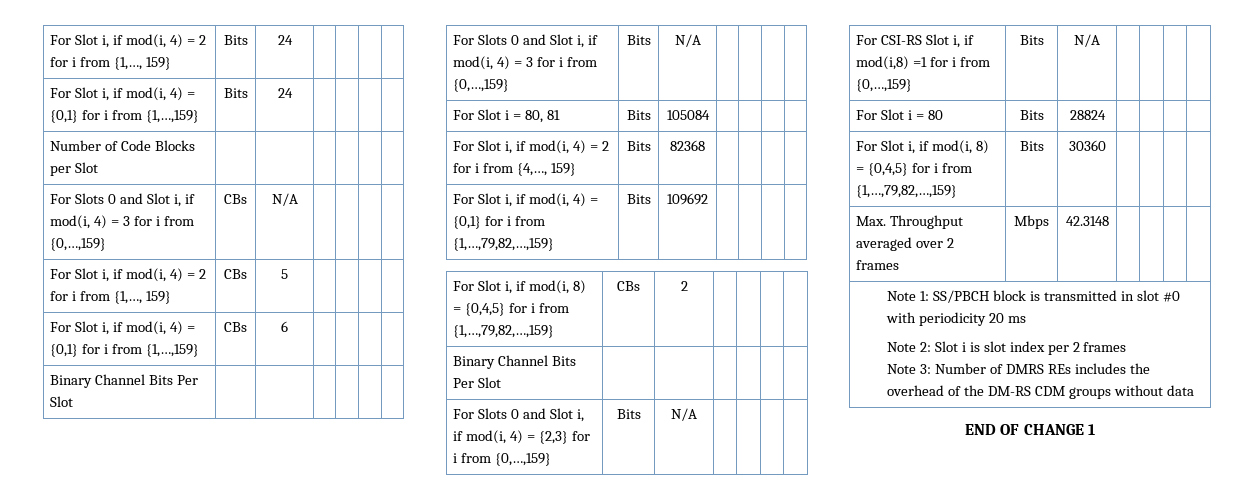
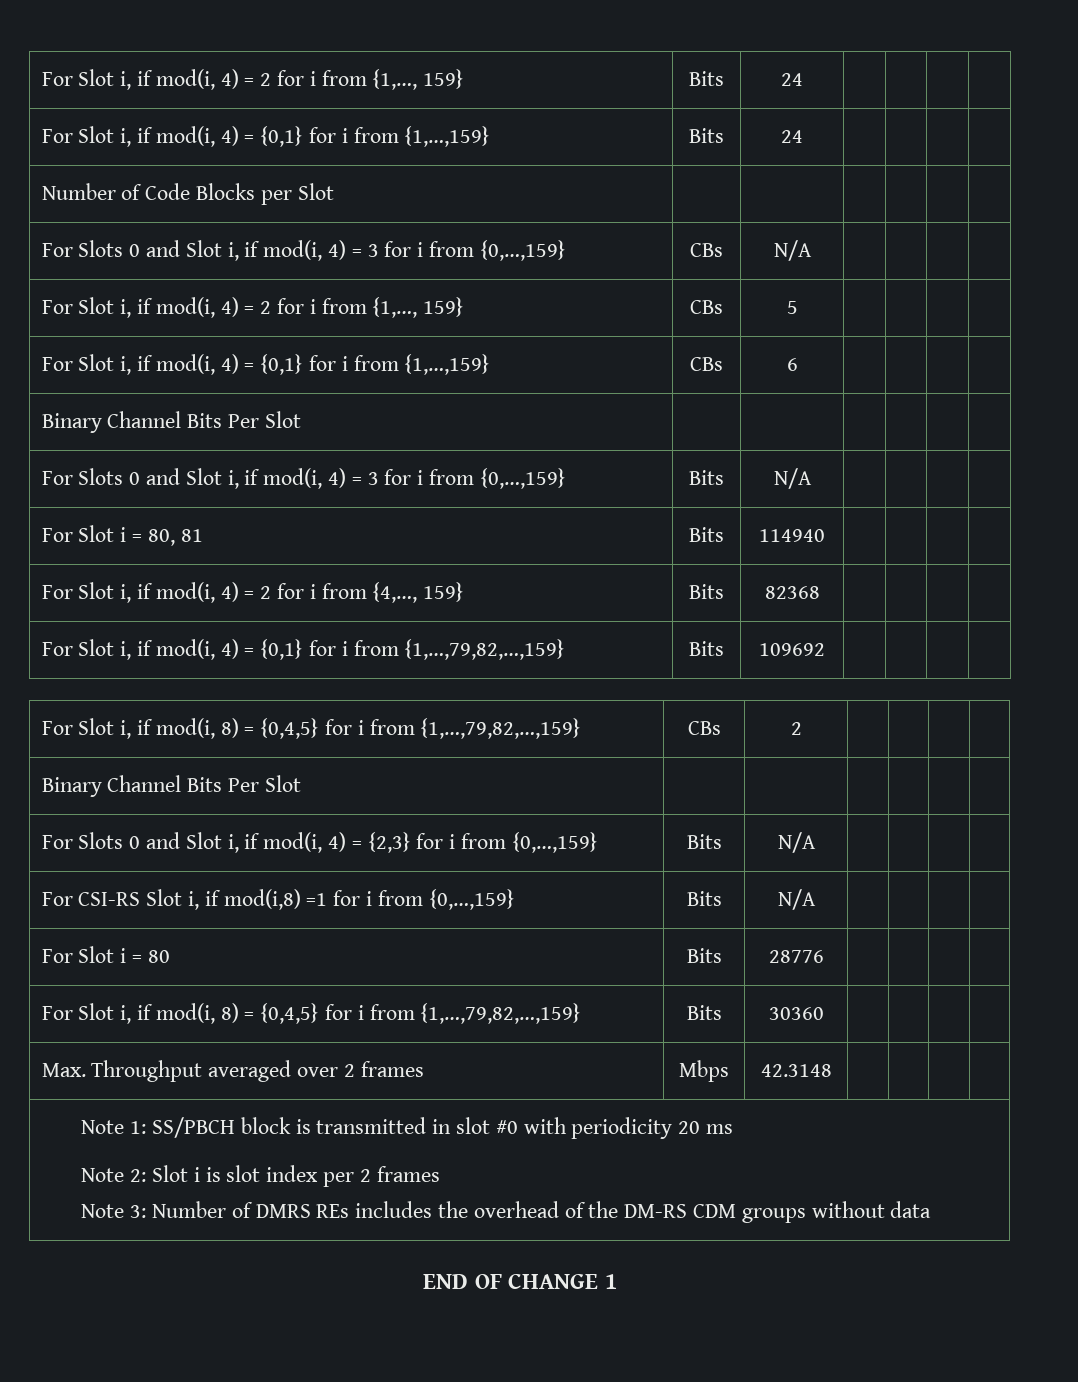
- For Slot i = 80, 81 | Bits | 105084 | | | |
+ For Slot i = 80, 81 | Bits | 114940 | | | |
- For Slot i = 80 | Bits | 28824 | | | |
+ For Slot i = 80 | Bits | 28776 | | | |

